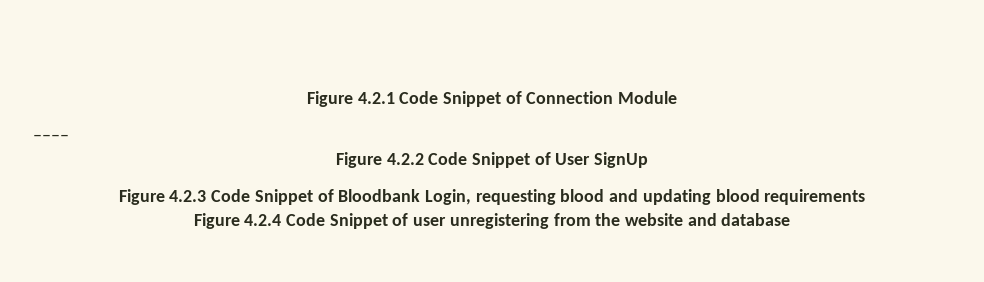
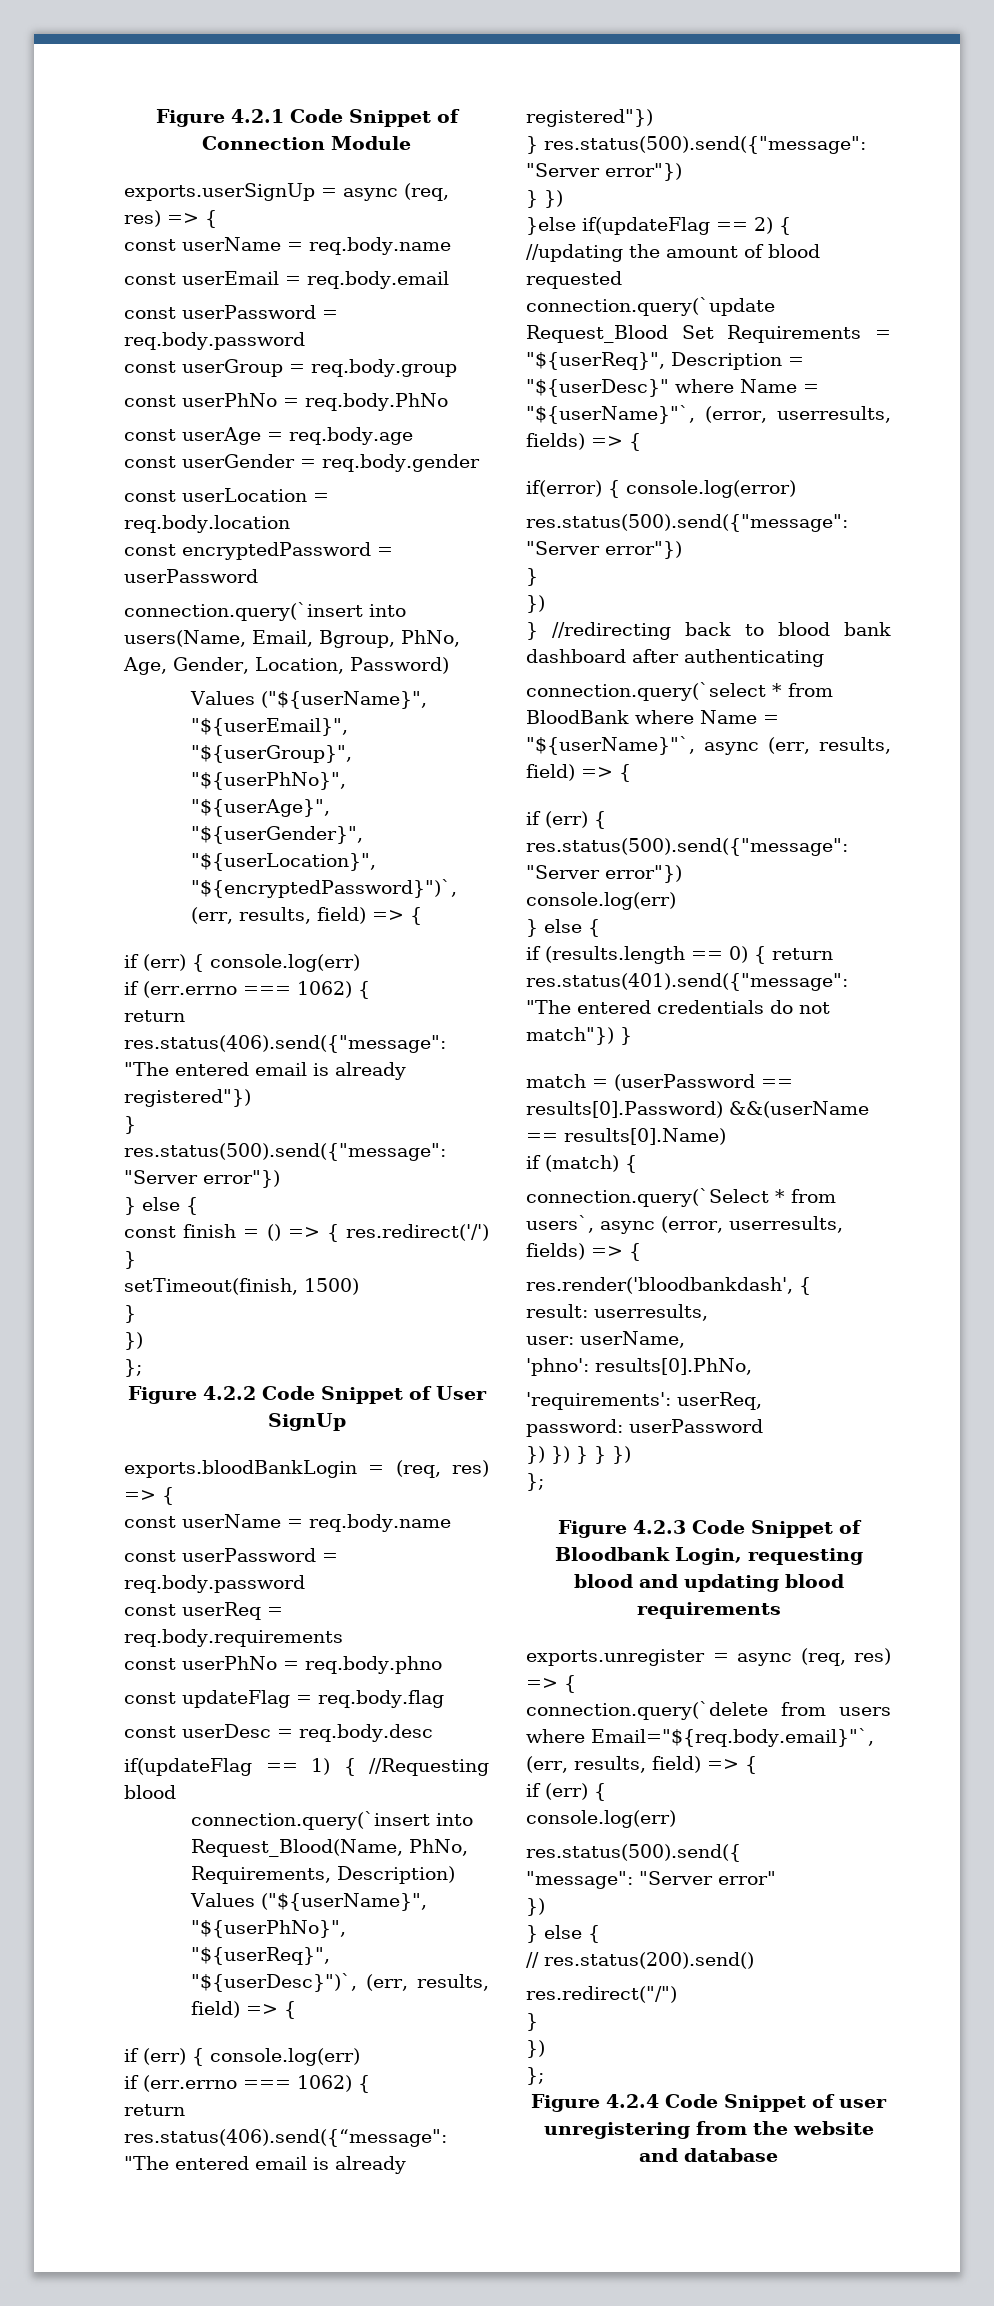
- ––––
+ exports.userSignUp = async (req, res) => {
+ const userName = req.body.name
+ const userEmail = req.body.email
+ const userPassword = req.body.password
+ const userGroup = req.body.group
+ const userPhNo = req.body.PhNo
+ const userAge = req.body.age
+ const userGender = req.body.gender
+ const userLocation = req.body.location
+ const encryptedPassword = userPassword
+ connection.query(`insert into users(Name, Email, Bgroup, PhNo, Age, Gender, Location, Password)
+ Values ("${userName}", "${userEmail}", "${userGroup}", "${userPhNo}", "${userAge}", "${userGender}", "${userLocation}", "${encryptedPassword}")`, (err, results, field) => {
+ if (err) { console.log(err)
+ if (err.errno === 1062) {
+ return res.status(406).send({"message": "The entered email is already registered"})
+ }
+ res.status(500).send({"message": "Server error"})
+ } else {
+ const finish = () => { res.redirect('/') }
+ setTimeout(finish, 1500)
+ }
+ })
+ };
+ exports.bloodBankLogin = (req, res) => {
+ const userName = req.body.name
+ const userPassword = req.body.password
+ const userReq = req.body.requirements
+ const userPhNo = req.body.phno
+ const updateFlag = req.body.flag
+ const userDesc = req.body.desc
+ if(updateFlag == 1) { //Requesting blood
+ connection.query(`insert into Request_Blood(Name, PhNo, Requirements, Description) Values ("${userName}", "${userPhNo}", "${userReq}", "${userDesc}")`, (err, results, field) => {
+ if (err) { console.log(err)
+ if (err.errno === 1062) {
+ return res.status(406).send({“message": "The entered email is already registered"})
+ } res.status(500).send({"message": "Server error"})
+ } })
+ }else if(updateFlag == 2) { //updating the amount of blood requested
+ connection.query(`update Request_Blood Set Requirements = "${userReq}", Description = "${userDesc}" where Name = "${userName}"`, (error, userresults, fields) => {
+ if(error) { console.log(error)
+ res.status(500).send({"message": "Server error"})
+ }
+ })
+ } //redirecting back to blood bank dashboard after authenticating
+ connection.query(`select * from BloodBank where Name = "${userName}"`, async (err, results, field) => {
+ if (err) { res.status(500).send({"message": "Server error"})
+ console.log(err)
+ } else {
+ if (results.length == 0) { return res.status(401).send({"message": "The entered credentials do not match"}) }
+ match = (userPassword == results[0].Password) &&(userName == results[0].Name)
+ if (match) {
+ connection.query(`Select * from users`, async (error, userresults, fields) => {
+ res.render('bloodbankdash', {
+ result: userresults,
+ user: userName,
+ 'phno': results[0].PhNo,
+ 'requirements': userReq,
+ password: userPassword
+ }) }) } } })
+ };
+ exports.unregister = async (req, res) => {
+ connection.query(`delete from users where Email="${req.body.email}"`, (err, results, field) => {
+ if (err) {
+ console.log(err)
+ res.status(500).send({
+ "message": "Server error"
+ })
+ } else {
+ // res.status(200).send()
+ res.redirect("/")
+ }
+ })
+ };

